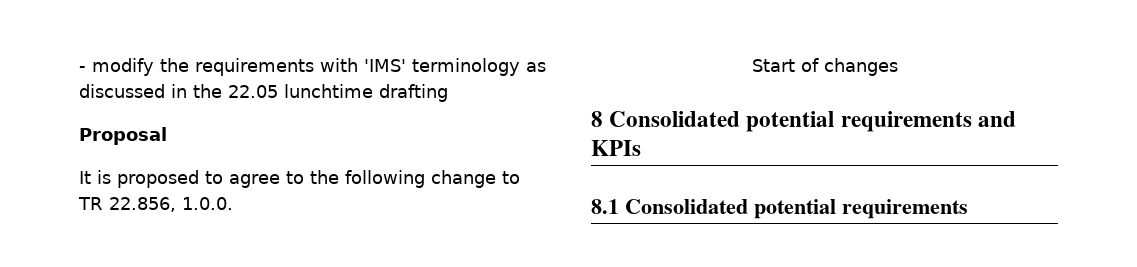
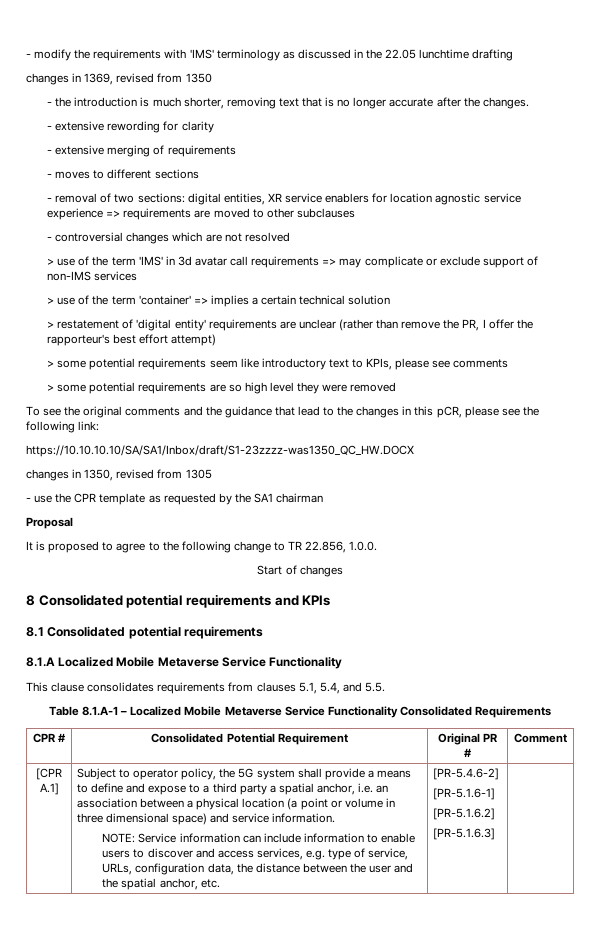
+ changes in 1369, revised from 1350
+ - the introduction is much shorter, removing text that is no longer accurate after the changes.
+ - extensive rewording for clarity
+ - extensive merging of requirements
+ - moves to different sections
+ - removal of two sections: digital entities, XR service enablers for location agnostic service experience => requirements are moved to other subclauses
+ - controversial changes which are not resolved
+ > use of the term 'IMS' in 3d avatar call requirements => may complicate or exclude support of non-IMS services
+ > use of the term 'container' => implies a certain technical solution
+ > restatement of 'digital entity' requirements are unclear (rather than remove the PR, I offer the rapporteur's best effort attempt)
+ > some potential requirements seem like introductory text to KPIs, please see comments
+ > some potential requirements are so high level they were removed
+ To see the original comments and the guidance that lead to the changes in this pCR, please see the following link:
+ https://10.10.10.10/SA/SA1/Inbox/draft/S1-23zzzz-was1350_QC_HW.DOCX
+ changes in 1350, revised from 1305
+ - use the CPR template as requested by the SA1 chairman
+ 8.1.A Localized Mobile Metaverse Service Functionality
+ This clause consolidates requirements from clauses 5.1, 5.4, and 5.5.
+ Table 8.1.A-1 – Localized Mobile Metaverse Service Functionality Consolidated Requirements
+ CPR # | Consolidated Potential Requirement | Original PR # | Comment
+ [CPR A.1] | Subject to operator policy, the 5G system shall provide a means to define and expose to a third party a spatial anchor, i.e. an association between a physical location (a point or volume in three dimensional space) and service information.
+ NOTE: Service information can include information to enable users to discover and access services, e.g. type of service, URLs, configuration data, the distance between the user and the spatial anchor, etc. | [PR-5.4.6-2]
+ [PR-5.1.6-1]
+ [PR-5.1.6.2]
+ [PR-5.1.6.3]

